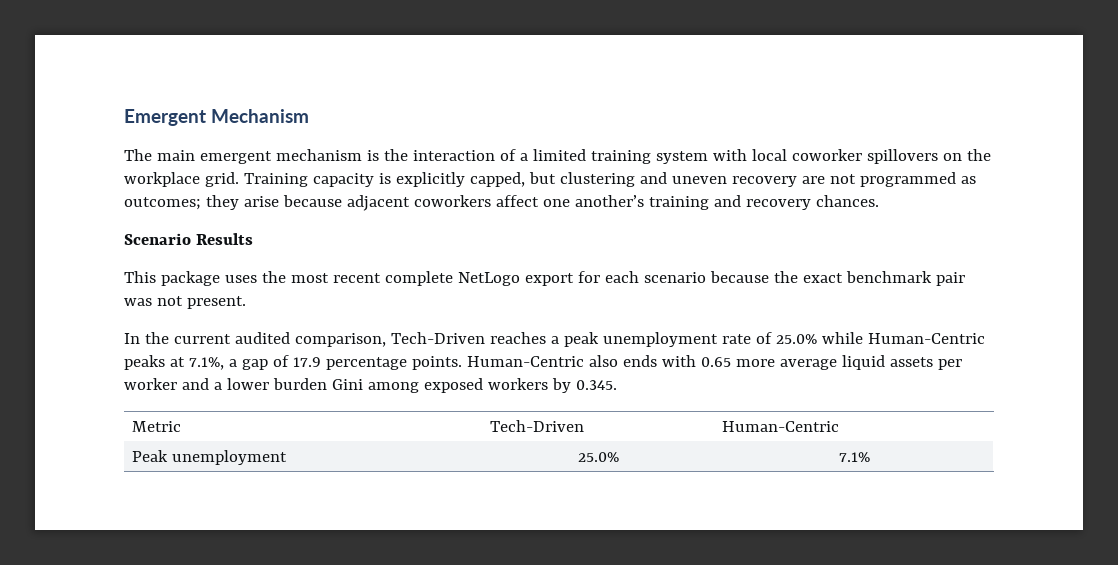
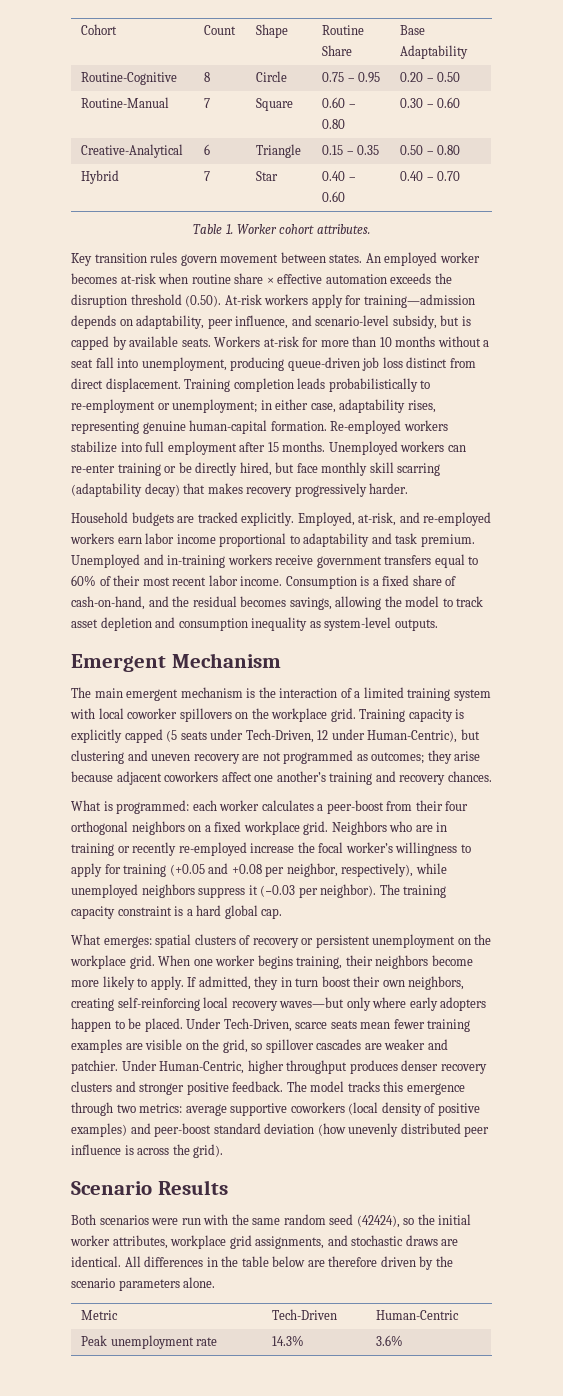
+ Cohort | Count | Shape | Routine Share | Base Adaptability
+ Routine-Cognitive | 8 | Circle | 0.75 – 0.95 | 0.20 – 0.50
+ Routine-Manual | 7 | Square | 0.60 – 0.80 | 0.30 – 0.60
+ Creative-Analytical | 6 | Triangle | 0.15 – 0.35 | 0.50 – 0.80
+ Hybrid | 7 | Star | 0.40 – 0.60 | 0.40 – 0.70
+ Table 1. Worker cohort attributes.
+ Key transition rules govern movement between states. An employed worker becomes at-risk when routine share × effective automation exceeds the disruption threshold (0.50). At-risk workers apply for training—admission depends on adaptability, peer influence, and scenario-level subsidy, but is capped by available seats. Workers at-risk for more than 10 months without a seat fall into unemployment, producing queue-driven job loss distinct from direct displacement. Training completion leads probabilistically to re-employment or unemployment; in either case, adaptability rises, representing genuine human-capital formation. Re-employed workers stabilize into full employment after 15 months. Unemployed workers can re-enter training or be directly hired, but face monthly skill scarring (adaptability decay) that makes recovery progressively harder.
+ Household budgets are tracked explicitly. Employed, at-risk, and re-employed workers earn labor income proportional to adaptability and task premium. Unemployed and in-training workers receive government transfers equal to 60% of their most recent labor income. Consumption is a fixed share of cash-on-hand, and the residual becomes savings, allowing the model to track asset depletion and consumption inequality as system-level outputs.
- Training capacity is explicitly capped, but clustering and uneven recovery are not programmed as outcomes; they arise because adjacent coworkers affect one another’s training and recovery chances.
+ Training capacity is explicitly capped (5 seats under Tech-Driven, 12 under Human-Centric), but clustering and uneven recovery are not programmed as outcomes; they arise because adjacent coworkers affect one another’s training and recovery chances.
+ What is programmed: each worker calculates a peer-boost from their four orthogonal neighbors on a fixed workplace grid. Neighbors who are in training or recently re-employed increase the focal worker’s willingness to apply for training (+0.05 and +0.08 per neighbor, respectively), while unemployed neighbors suppress it (−0.03 per neighbor). The training capacity constraint is a hard global cap.
+ What emerges: spatial clusters of recovery or persistent unemployment on the workplace grid. When one worker begins training, their neighbors become more likely to apply. If admitted, they in turn boost their own neighbors, creating self-reinforcing local recovery waves—but only where early adopters happen to be placed. Under Tech-Driven, scarce seats mean fewer training examples are visible on the grid, so spillover cascades are weaker and patchier. Under Human-Centric, higher throughput produces denser recovery clusters and stronger positive feedback. The model tracks this emergence through two metrics: average supportive coworkers (local density of positive examples) and peer-boost standard deviation (how unevenly distributed peer influence is across the grid).
  Scenario Results
- This package uses the most recent complete NetLogo export for each scenario because the exact benchmark pair was not present.
- In the current audited comparison, Tech-Driven reaches a peak unemployment rate of 25.0% while Human-Centric peaks at 7.1%, a gap of 17.9 percentage points. Human-Centric also ends with 0.65 more average liquid assets per worker and a lower burden Gini among exposed workers by 0.345.
+ Both scenarios were run with the same random seed (42424), so the initial worker attributes, workplace grid assignments, and stochastic draws are identical. All differences in the table below are therefore driven by the scenario parameters alone.
- Peak unemployment | 25.0% | 7.1%
+ Peak unemployment rate | 14.3% | 3.6%

